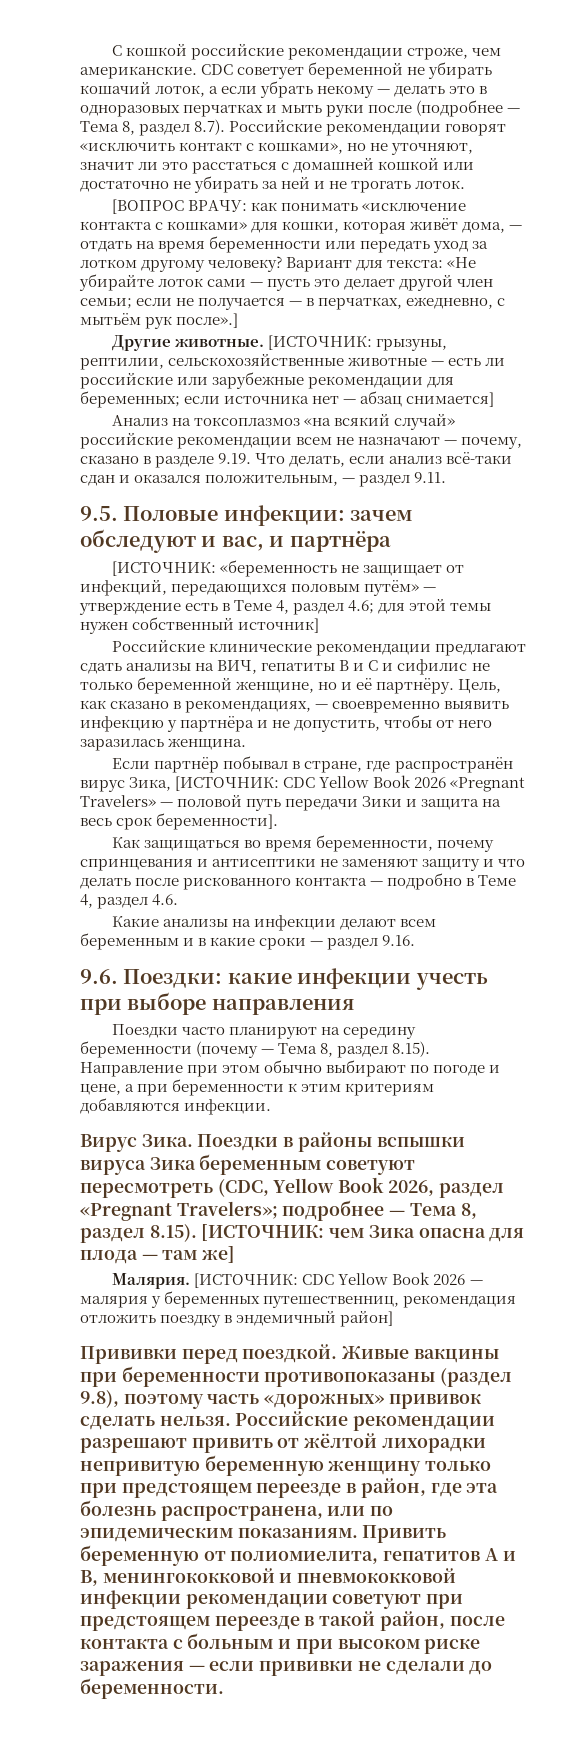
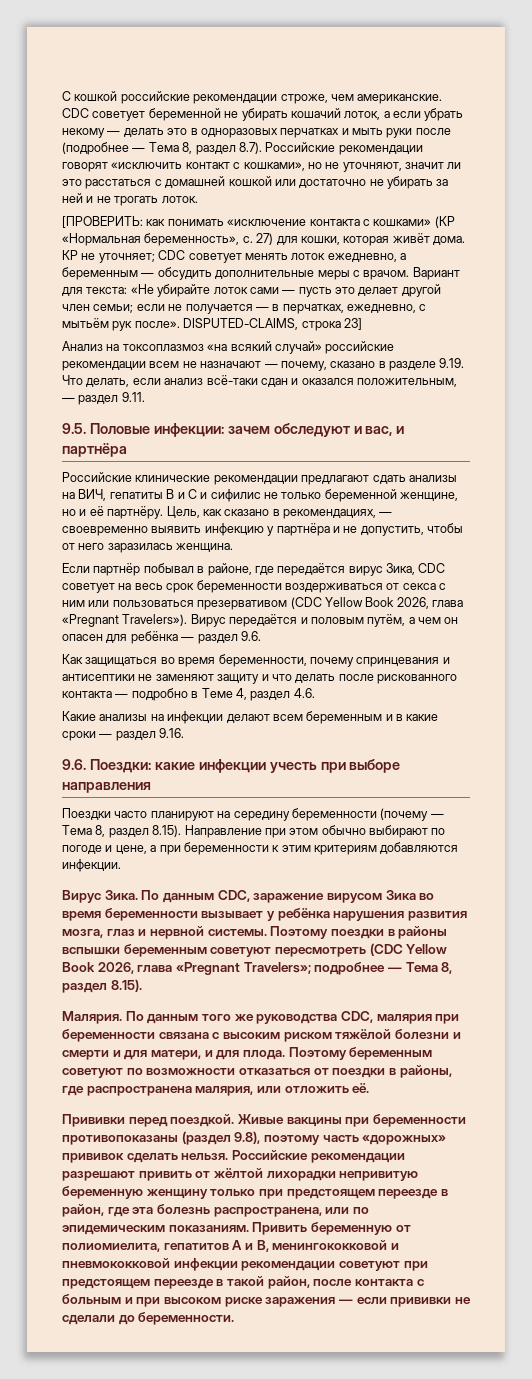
- [ВОПРОС ВРАЧУ: как понимать «исключение контакта с кошками» для кошки, которая живёт дома, — отдать на время беременности или передать уход за лотком другому человеку?
+ [ПРОВЕРИТЬ: как понимать «исключение контакта с кошками» (КР «Нормальная беременность», с. 27) для кошки, которая живёт дома. КР не уточняет; CDC советует менять лоток ежедневно, а беременным — обсудить дополнительные меры с врачом.
- Вариант для текста: «Не убирайте лоток сами — пусть это делает другой член семьи; если не получается — в перчатках, ежедневно, с мытьём рук после».]
- Другие животные. [ИСТОЧНИК: грызуны, рептилии, сельскохозяйственные животные — есть ли российские или зарубежные рекомендации для беременных; если источника нет — абзац снимается]
+ Вариант для текста: «Не убирайте лоток сами — пусть это делает другой член семьи; если не получается — в перчатках, ежедневно, с мытьём рук после». DISPUTED-CLAIMS, строка 23]
- [ИСТОЧНИК: «беременность не защищает от инфекций, передающихся половым путём» — утверждение есть в Теме 4, раздел 4.6; для этой темы нужен собственный источник]
- Если партнёр побывал в стране, где распространён вирус Зика, [ИСТОЧНИК: CDC Yellow Book 2026 «Pregnant Travelers» — половой путь передачи Зики и защита на весь срок беременности].
+ Если партнёр побывал в районе, где передаётся вирус Зика, CDC советует на весь срок беременности воздерживаться от секса с ним или пользоваться презервативом (CDC Yellow Book 2026, глава «Pregnant Travelers»). Вирус передаётся и половым путём, а чем он опасен для ребёнка — раздел 9.6.
- Поездки в районы вспышки вируса Зика беременным советуют пересмотреть (CDC, Yellow Book 2026, раздел «Pregnant Travelers»; подробнее — Тема 8, раздел 8.15). [ИСТОЧНИК: чем Зика опасна для плода — там же]
- Малярия. [ИСТОЧНИК: CDC Yellow Book 2026 — малярия у беременных путешественниц, рекомендация отложить поездку в эндемичный район]
+ По данным CDC, заражение вирусом Зика во время беременности вызывает у ребёнка нарушения развития мозга, глаз и нервной системы. Поэтому поездки в районы вспышки беременным советуют пересмотреть (CDC Yellow Book 2026, глава «Pregnant Travelers»; подробнее — Тема 8, раздел 8.15).
+ Малярия. По данным того же руководства CDC, малярия при беременности связана с высоким риском тяжёлой болезни и смерти и для матери, и для плода. Поэтому беременным советуют по возможности отказаться от поездки в районы, где распространена малярия, или отложить её.

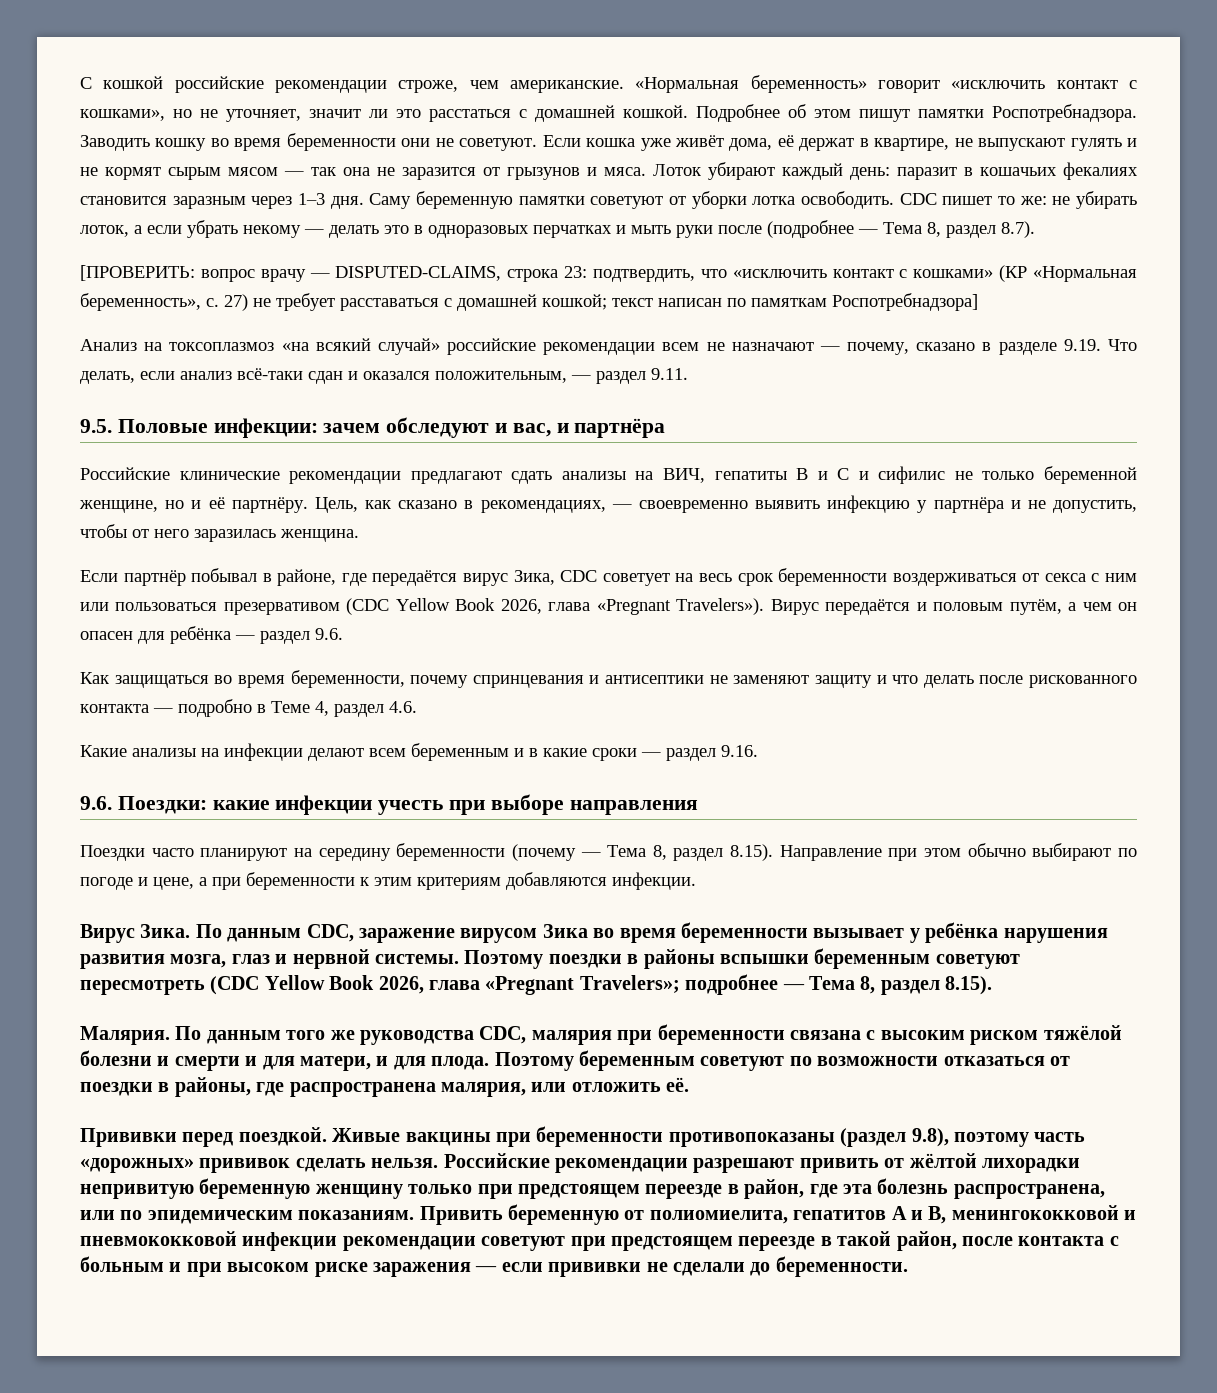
- CDC советует беременной не убирать кошачий лоток, а если убрать некому — делать это в одноразовых перчатках и мыть руки после (подробнее — Тема 8, раздел 8.7). Российские рекомендации говорят «исключить контакт с кошками», но не уточняют, значит ли это расстаться с домашней кошкой или достаточно не убирать за ней и не трогать лоток.
- [ПРОВЕРИТЬ: как понимать «исключение контакта с кошками» (КР «Нормальная беременность», с.
+ «Нормальная беременность» говорит «исключить контакт с кошками», но не уточняет, значит ли это расстаться с домашней кошкой. Подробнее об этом пишут памятки Роспотребнадзора. Заводить кошку во время беременности они не советуют. Если кошка уже живёт дома, её держат в квартире, не выпускают гулять и не кормят сырым мясом — так она не заразится от грызунов и мяса. Лоток убирают каждый день: паразит в кошачьих фекалиях становится заразным через 1–3 дня. Саму беременную памятки советуют от уборки лотка освободить. CDC пишет то же: не убирать лоток, а если убрать некому — делать это в одноразовых перчатках и мыть руки после (подробнее — Тема 8, раздел 8.7).
+ [ПРОВЕРИТЬ: вопрос врачу — DISPUTED-CLAIMS, строка 23: подтвердить, что «исключить контакт с кошками» (КР «Нормальная беременность», с.
- 27) для кошки, которая живёт дома. КР не уточняет; CDC советует менять лоток ежедневно, а беременным — обсудить дополнительные меры с врачом. Вариант для текста: «Не убирайте лоток сами — пусть это делает другой член семьи; если не получается — в перчатках, ежедневно, с мытьём рук после». DISPUTED-CLAIMS, строка 23]
+ 27) не требует расставаться с домашней кошкой; текст написан по памяткам Роспотребнадзора]

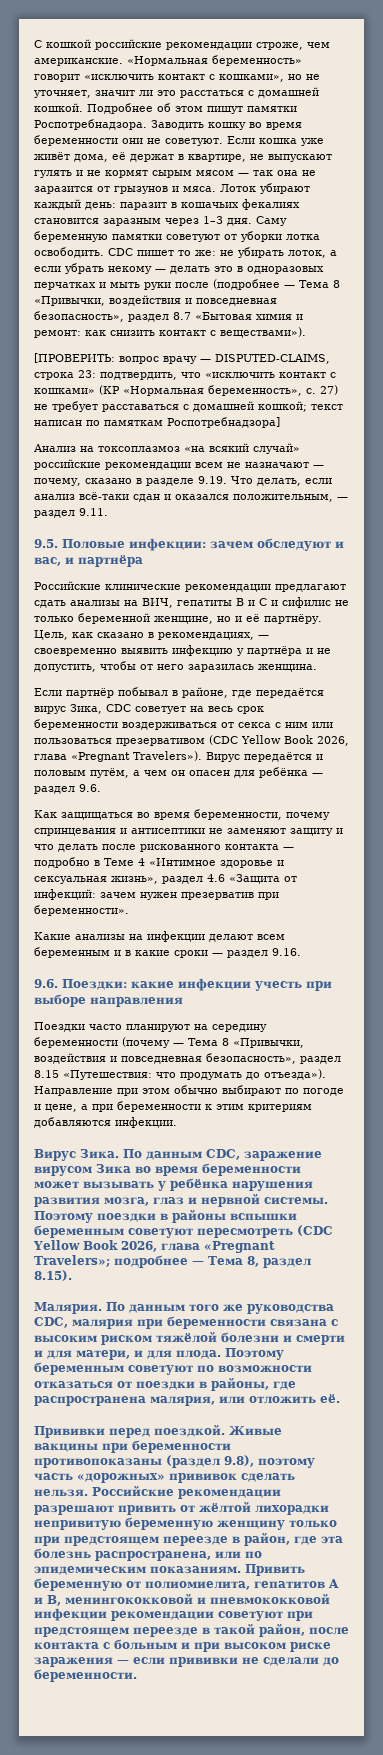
- CDC пишет то же: не убирать лоток, а если убрать некому — делать это в одноразовых перчатках и мыть руки после (подробнее — Тема 8, раздел 8.7).
+ CDC пишет то же: не убирать лоток, а если убрать некому — делать это в одноразовых перчатках и мыть руки после (подробнее — Тема 8 «Привычки, воздействия и повседневная безопасность», раздел 8.7 «Бытовая химия и ремонт: как снизить контакт с веществами»).
- Как защищаться во время беременности, почему спринцевания и антисептики не заменяют защиту и что делать после рискованного контакта — подробно в Теме 4, раздел 4.6.
+ Как защищаться во время беременности, почему спринцевания и антисептики не заменяют защиту и что делать после рискованного контакта — подробно в Теме 4 «Интимное здоровье и сексуальная жизнь», раздел 4.6 «Защита от инфекций: зачем нужен презерватив при беременности».
- Поездки часто планируют на середину беременности (почему — Тема 8, раздел 8.15). Направление при этом обычно выбирают по погоде и цене, а при беременности к этим критериям добавляются инфекции.
+ Поездки часто планируют на середину беременности (почему — Тема 8 «Привычки, воздействия и повседневная безопасность», раздел 8.15 «Путешествия: что продумать до отъезда»). Направление при этом обычно выбирают по погоде и цене, а при беременности к этим критериям добавляются инфекции.
- По данным CDC, заражение вирусом Зика во время беременности вызывает у ребёнка нарушения развития мозга, глаз и нервной системы.
+ По данным CDC, заражение вирусом Зика во время беременности может вызывать у ребёнка нарушения развития мозга, глаз и нервной системы.

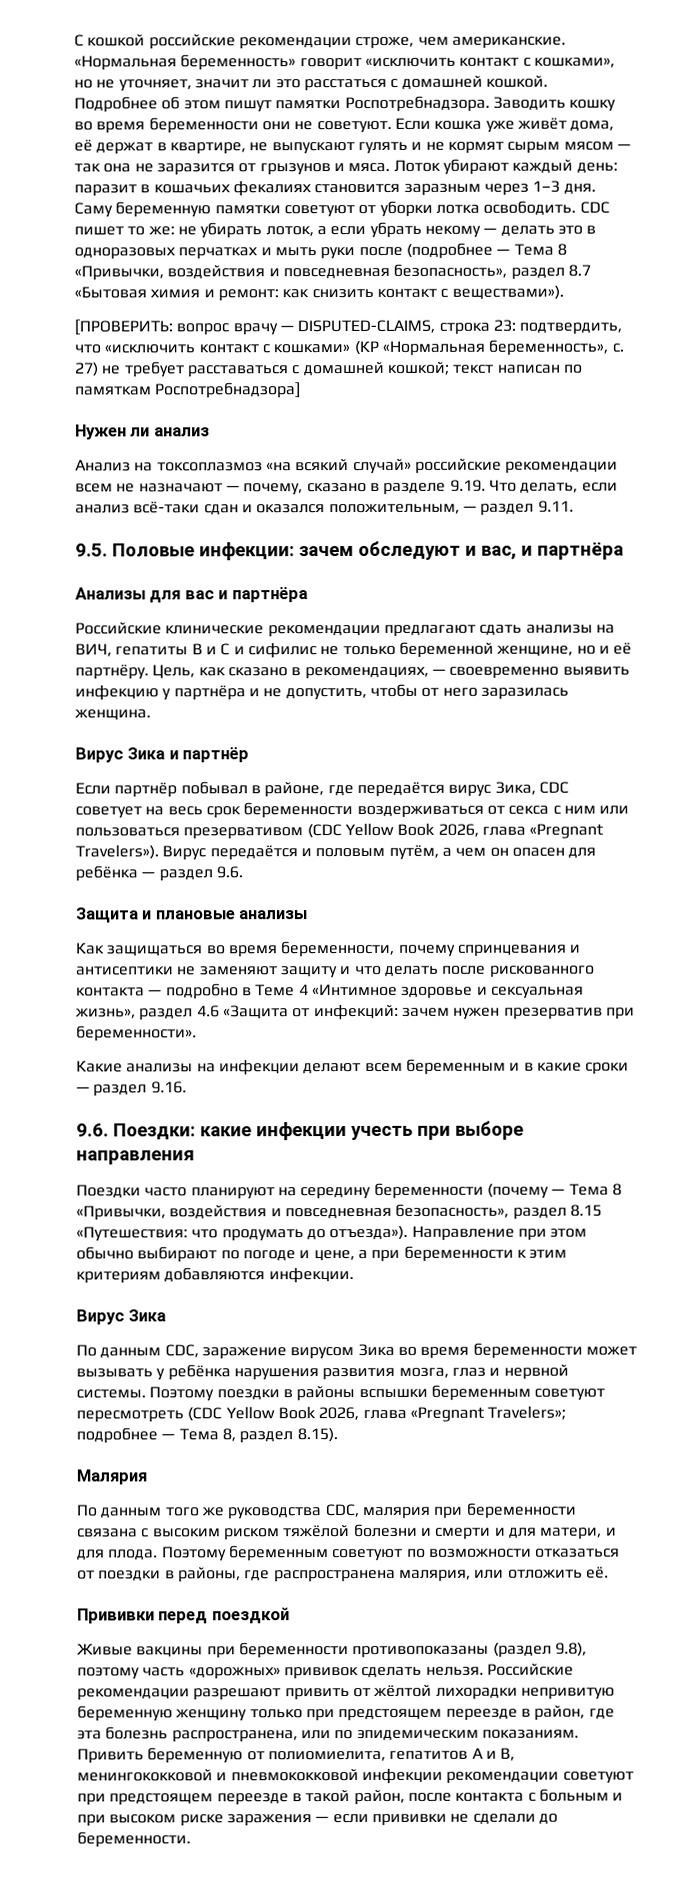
+ Нужен ли анализ
+ Анализы для вас и партнёра
+ Вирус Зика и партнёр
+ Защита и плановые анализы
  Направление при этом обычно выбирают по погоде и цене, а при беременности к этим критериям добавляются инфекции.
- Вирус Зика. По данным CDC, заражение вирусом Зика во время беременности может вызывать у ребёнка нарушения развития мозга, глаз и нервной системы.
+ Вирус Зика
+ По данным CDC, заражение вирусом Зика во время беременности может вызывать у ребёнка нарушения развития мозга, глаз и нервной системы.
- Малярия. По данным того же руководства CDC, малярия при беременности связана с высоким риском тяжёлой болезни и смерти и для матери, и для плода.
+ Малярия
+ По данным того же руководства CDC, малярия при беременности связана с высоким риском тяжёлой болезни и смерти и для матери, и для плода.
- Прививки перед поездкой. Живые вакцины при беременности противопоказаны (раздел 9.8), поэтому часть «дорожных» прививок сделать нельзя.
+ Прививки перед поездкой
+ Живые вакцины при беременности противопоказаны (раздел 9.8), поэтому часть «дорожных» прививок сделать нельзя.

